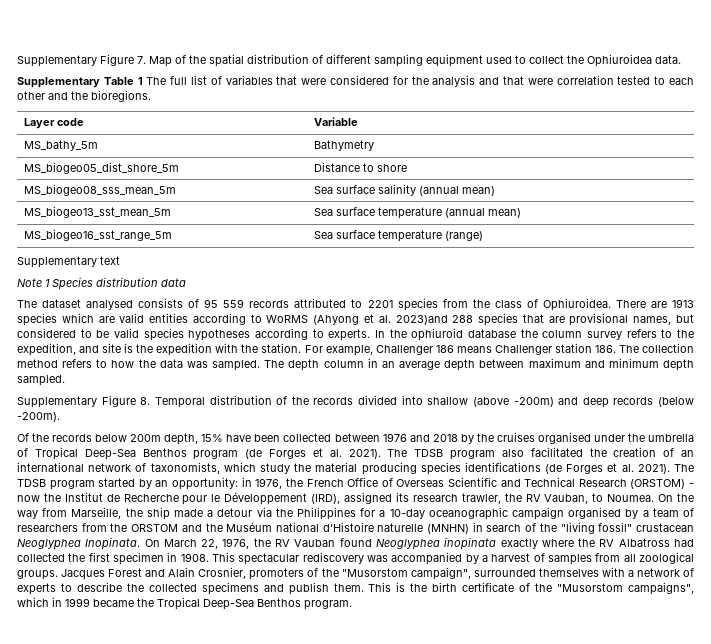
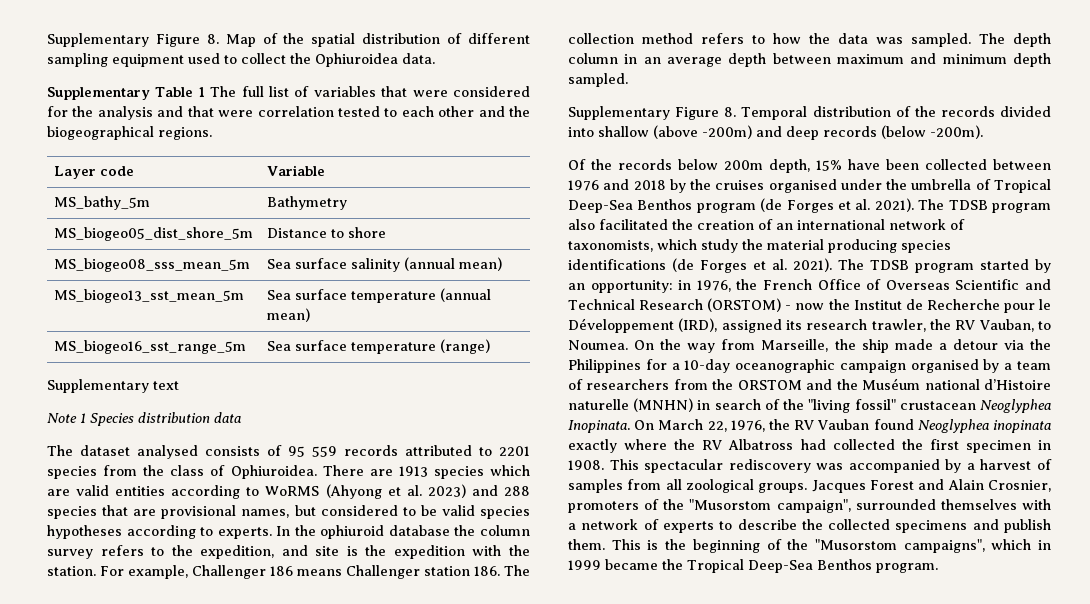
- Supplementary Figure 7. Map of the spatial distribution of different sampling equipment used to collect the Ophiuroidea data.
+ Supplementary Figure 8. Map of the spatial distribution of different sampling equipment used to collect the Ophiuroidea data.
- Supplementary Table 1 The full list of variables that were considered for the analysis and that were correlation tested to each other and the bioregions.
+ Supplementary Table 1 The full list of variables that were considered for the analysis and that were correlation tested to each other and the biogeographical regions.
- There are 1913 species which are valid entities according to WoRMS (Ahyong et al. 2023)and 288 species that are provisional names, but considered to be valid species hypotheses according to experts.
+ There are 1913 species which are valid entities according to WoRMS (Ahyong et al. 2023) and 288 species that are provisional names, but considered to be valid species hypotheses according to experts.
- This is the birth certificate of the "Musorstom campaigns", which in 1999 became the Tropical Deep-Sea Benthos program.
+ This is the beginning of the "Musorstom campaigns", which in 1999 became the Tropical Deep-Sea Benthos program.

